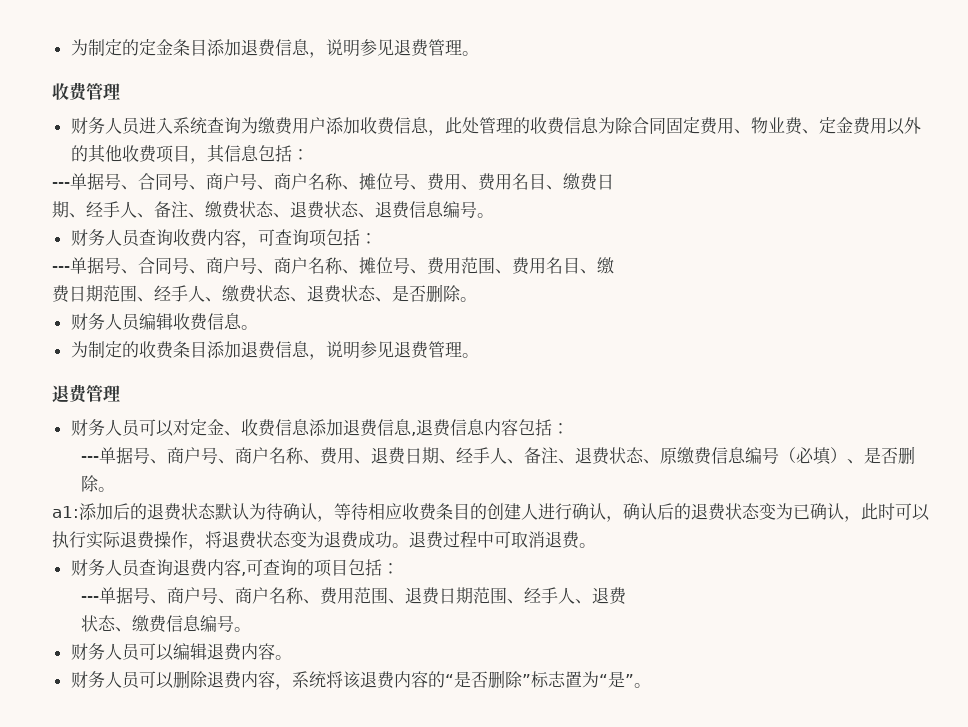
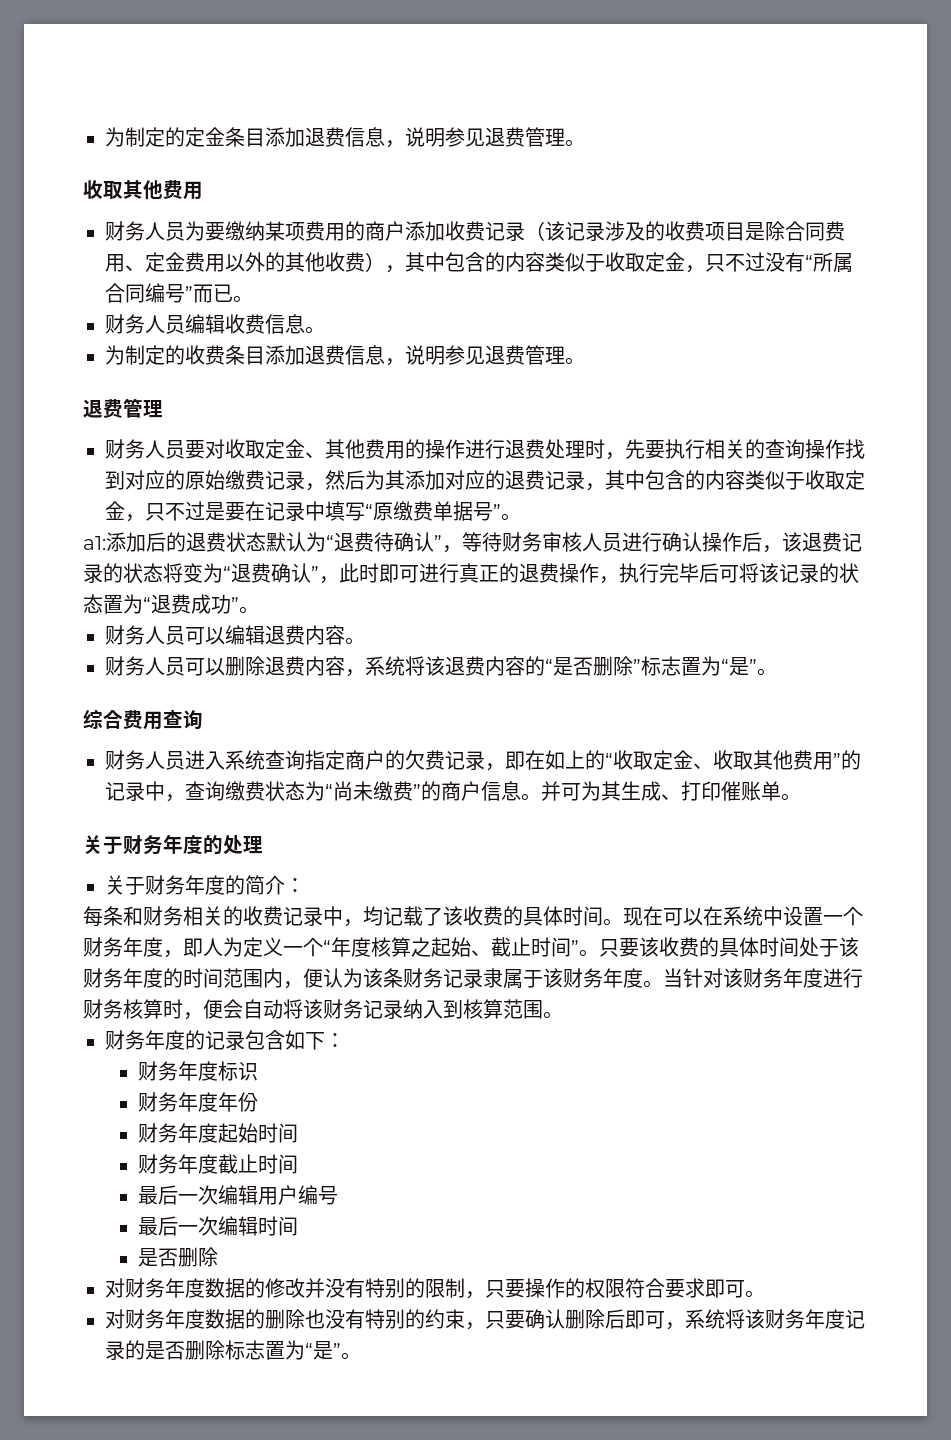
  为制定的定金条目添加退费信息，说明参见退费管理。
- 收费管理
- 财务人员进入系统查询为缴费用户添加收费信息，此处管理的收费信息为除合同固定费用、物业费、定金费用以外的其他收费项目，其信息包括：
- ---单据号、合同号、商户号、商户名称、摊位号、费用、费用名目、缴费日
- 期、经手人、备注、缴费状态、退费状态、退费信息编号。
- 财务人员查询收费内容，可查询项包括：
- ---单据号、合同号、商户号、商户名称、摊位号、费用范围、费用名目、缴
- 费日期范围、经手人、缴费状态、退费状态、是否删除。
+ 收取其他费用
+ 财务人员为要缴纳某项费用的商户添加收费记录（该记录涉及的收费项目是除合同费用、定金费用以外的其他收费），其中包含的内容类似于收取定金，只不过没有“所属合同编号”而已。
- 财务人员可以对定金、收费信息添加退费信息,退费信息内容包括：
- ---单据号、商户号、商户名称、费用、退费日期、经手人、备注、退费状态、原缴费信息编号（必填）、是否删除。
+ 财务人员要对收取定金、其他费用的操作进行退费处理时，先要执行相关的查询操作找到对应的原始缴费记录，然后为其添加对应的退费记录，其中包含的内容类似于收取定金，只不过是要在记录中填写“原缴费单据号”。
- a1:添加后的退费状态默认为待确认，等待相应收费条目的创建人进行确认，确认后的退费状态变为已确认，此时可以执行实际退费操作，将退费状态变为退费成功。退费过程中可取消退费。
- 财务人员查询退费内容,可查询的项目包括：
- ---单据号、商户号、商户名称、费用范围、退费日期范围、经手人、退费
- 状态、缴费信息编号。
+ a1:添加后的退费状态默认为“退费待确认”，等待财务审核人员进行确认操作后，该退费记录的状态将变为“退费确认”，此时即可进行真正的退费操作，执行完毕后可将该记录的状态置为“退费成功”。
+ 综合费用查询
+ 财务人员进入系统查询指定商户的欠费记录，即在如上的“收取定金、收取其他费用”的记录中，查询缴费状态为“尚未缴费”的商户信息。并可为其生成、打印催账单。
+ 关于财务年度的处理
+ 关于财务年度的简介：
+ 每条和财务相关的收费记录中，均记载了该收费的具体时间。现在可以在系统中设置一个财务年度，即人为定义一个“年度核算之起始、截止时间”。只要该收费的具体时间处于该财务年度的时间范围内，便认为该条财务记录隶属于该财务年度。当针对该财务年度进行财务核算时，便会自动将该财务记录纳入到核算范围。
+ 财务年度的记录包含如下：
+ 财务年度标识
+ 财务年度年份
+ 财务年度起始时间
+ 财务年度截止时间
+ 最后一次编辑用户编号
+ 最后一次编辑时间
+ 是否删除
+ 对财务年度数据的修改并没有特别的限制，只要操作的权限符合要求即可。
+ 对财务年度数据的删除也没有特别的约束，只要确认删除后即可，系统将该财务年度记录的是否删除标志置为“是”。

